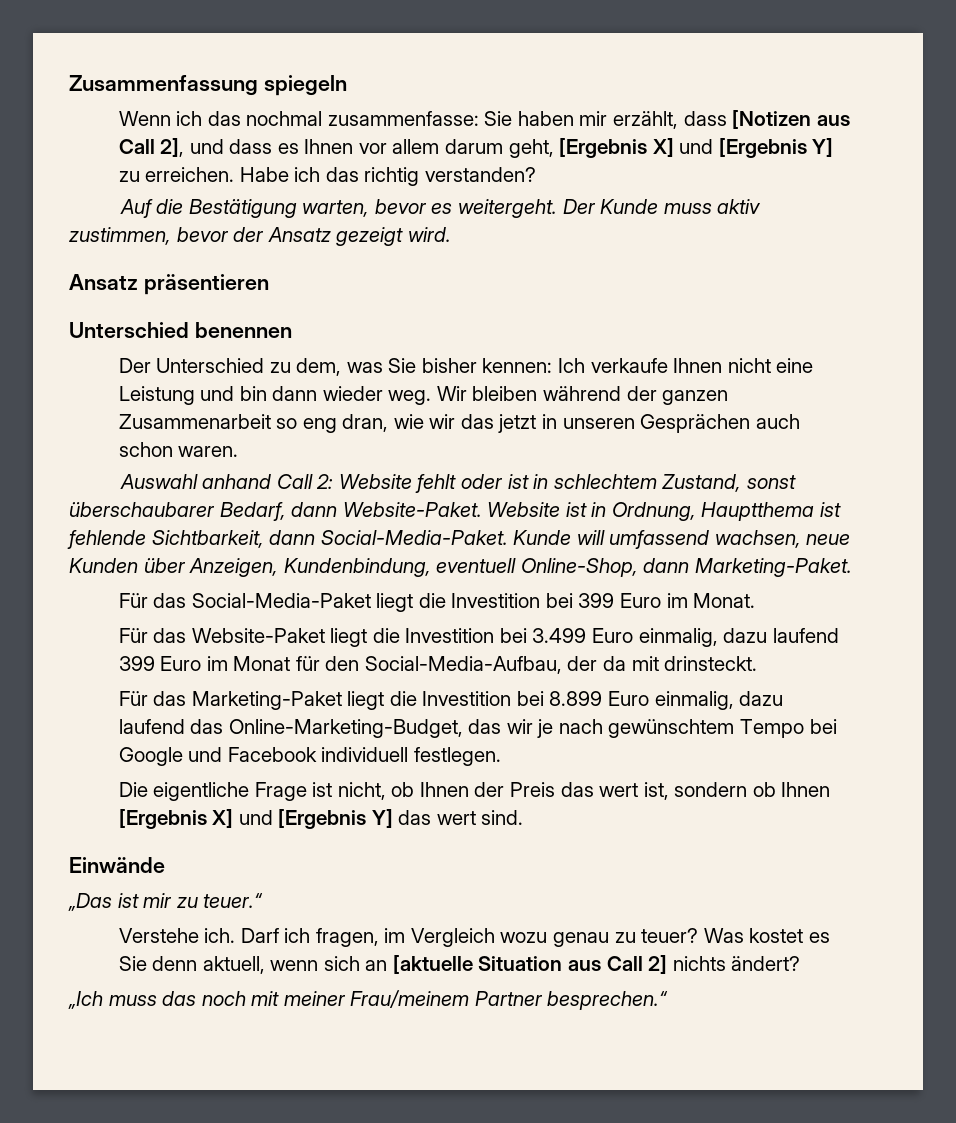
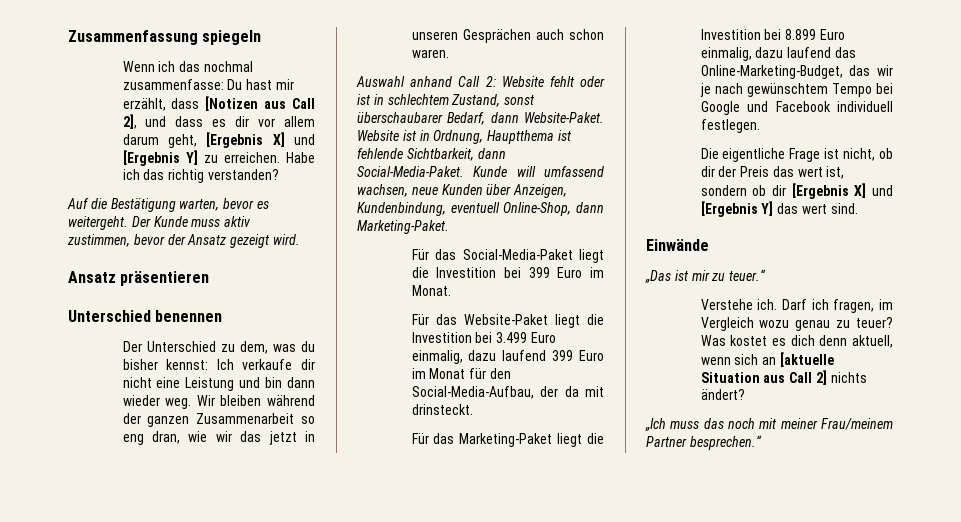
- Wenn ich das nochmal zusammenfasse: Sie haben mir erzählt, dass [Notizen aus Call 2], und dass es Ihnen vor allem darum geht, [Ergebnis X] und [Ergebnis Y] zu erreichen.
+ Wenn ich das nochmal zusammenfasse: Du hast mir erzählt, dass [Notizen aus Call 2], und dass es dir vor allem darum geht, [Ergebnis X] und [Ergebnis Y] zu erreichen.
- Der Unterschied zu dem, was Sie bisher kennen: Ich verkaufe Ihnen nicht eine Leistung und bin dann wieder weg.
+ Der Unterschied zu dem, was du bisher kennst: Ich verkaufe dir nicht eine Leistung und bin dann wieder weg.
- Die eigentliche Frage ist nicht, ob Ihnen der Preis das wert ist, sondern ob Ihnen [Ergebnis X] und [Ergebnis Y] das wert sind.
+ Die eigentliche Frage ist nicht, ob dir der Preis das wert ist, sondern ob dir [Ergebnis X] und [Ergebnis Y] das wert sind.
- Was kostet es Sie denn aktuell, wenn sich an [aktuelle Situation aus Call 2] nichts ändert?
+ Was kostet es dich denn aktuell, wenn sich an [aktuelle Situation aus Call 2] nichts ändert?

